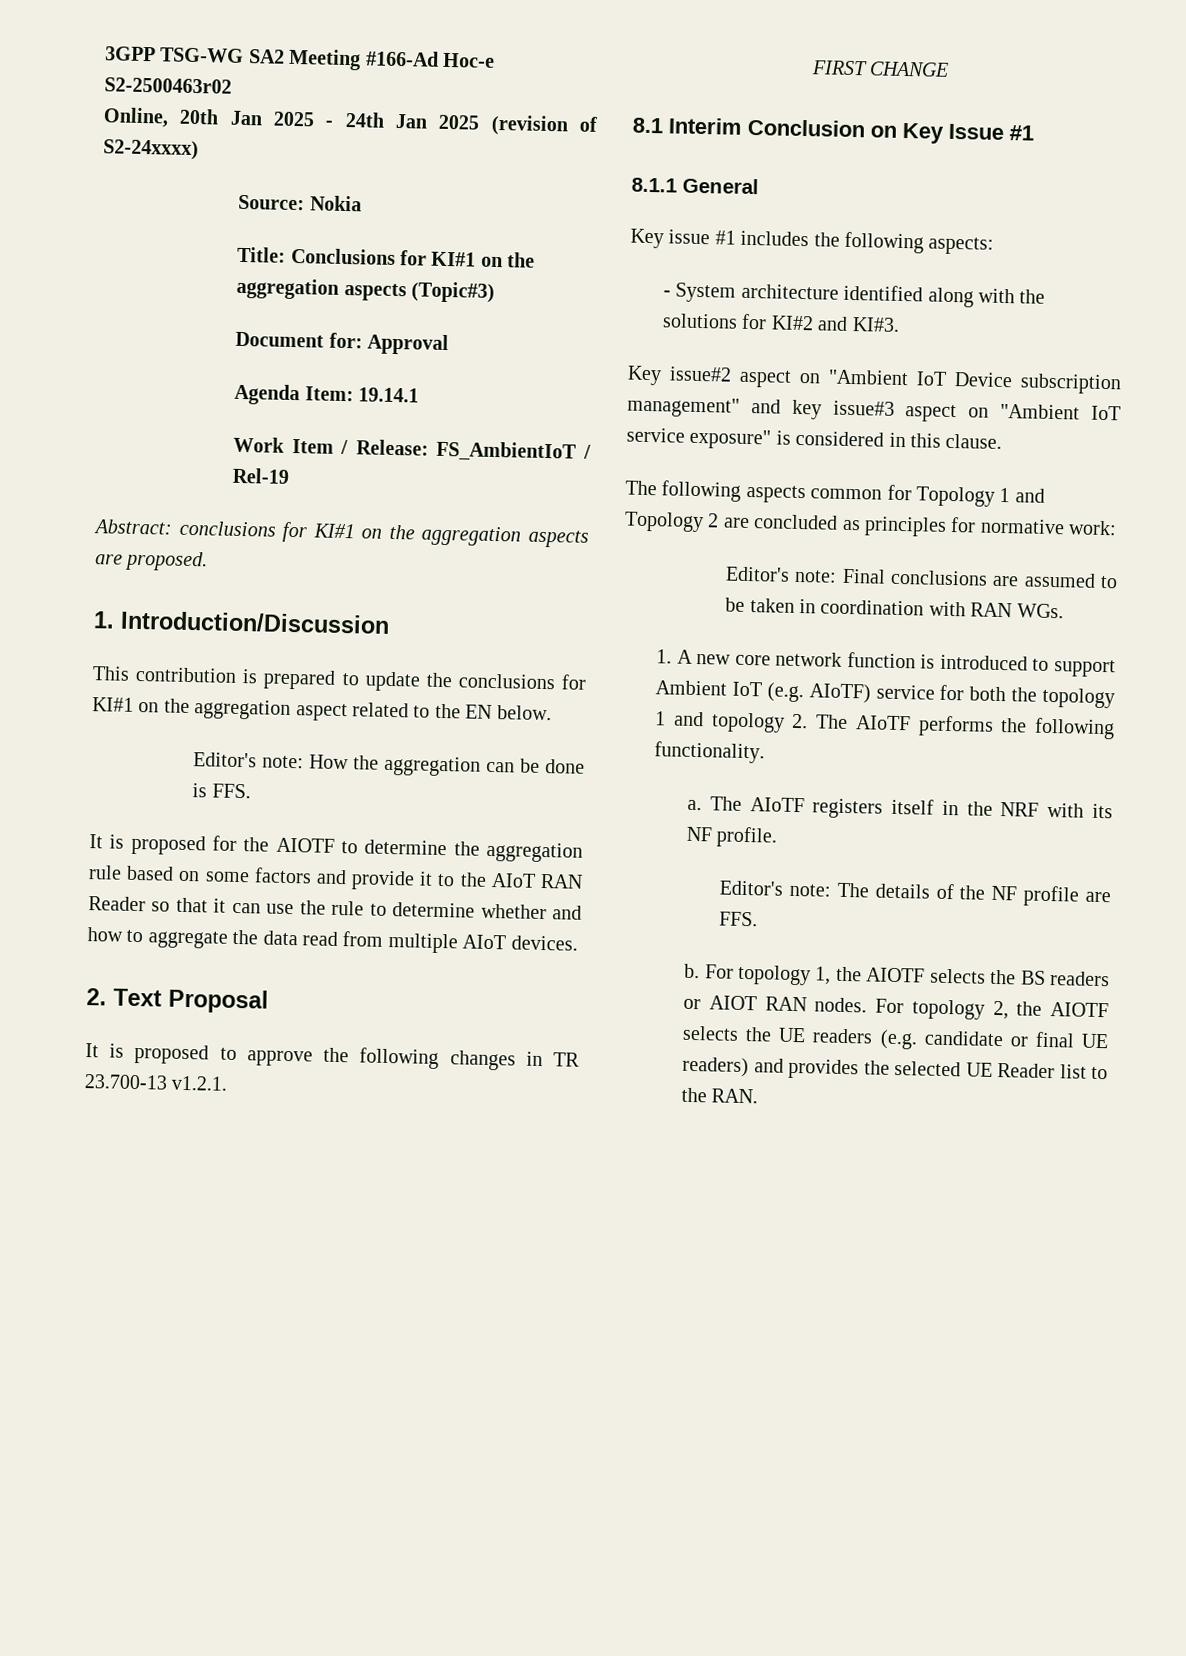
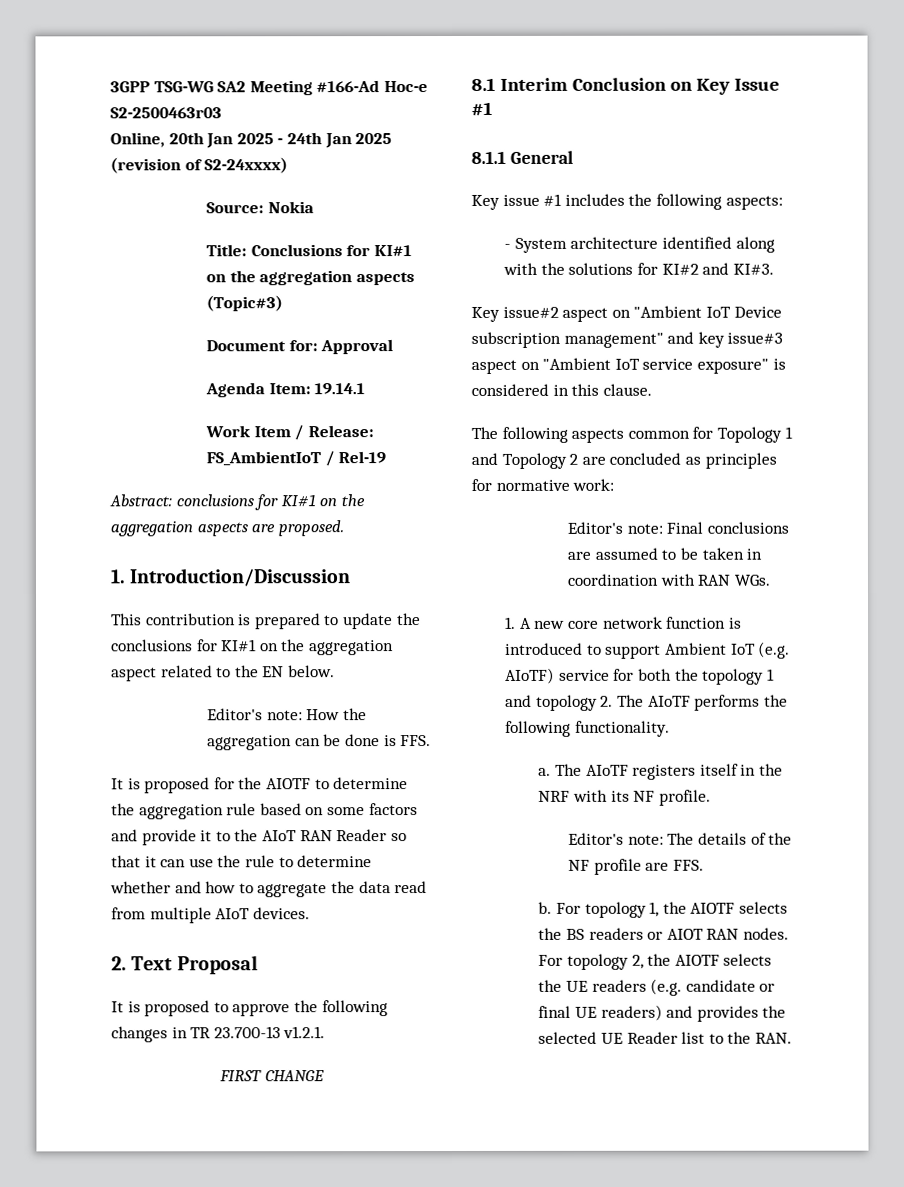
- 3GPP TSG-WG SA2 Meeting #166-Ad Hoc-e S2-2500463r02
+ 3GPP TSG-WG SA2 Meeting #166-Ad Hoc-e S2-2500463r03

